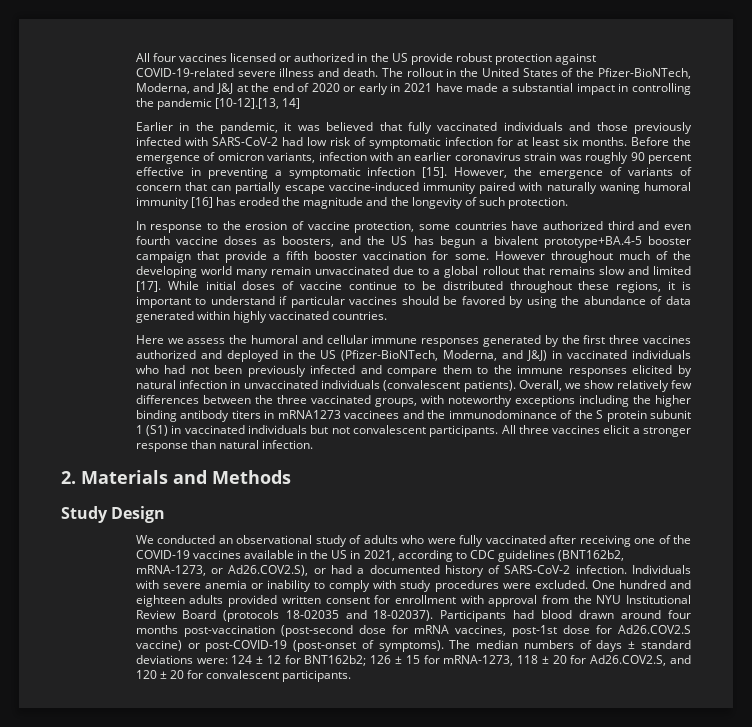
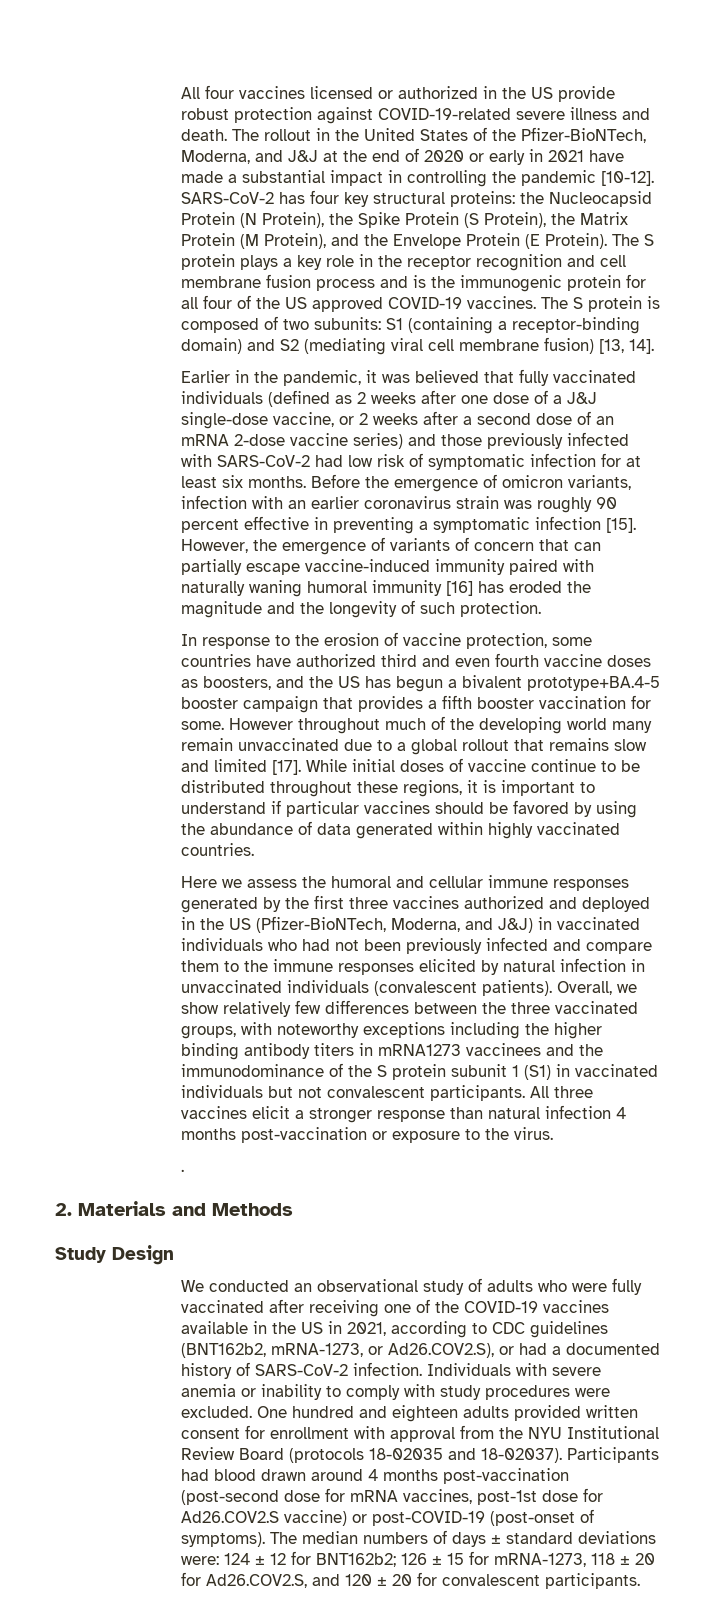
- The rollout in the United States of the Pfizer-BioNTech, Moderna, and J&J at the end of 2020 or early in 2021 have made a substantial impact in controlling the pandemic [10-12].[13, 14]
+ The rollout in the United States of the Pfizer-BioNTech, Moderna, and J&J at the end of 2020 or early in 2021 have made a substantial impact in controlling the pandemic [10-12]. SARS-CoV-2 has four key structural proteins: the Nucleocapsid Protein (N Protein), the Spike Protein (S Protein), the Matrix Protein (M Protein), and the Envelope Protein (E Protein). The S protein plays a key role in the receptor recognition and cell membrane fusion process and is the immunogenic protein for all four of the US approved COVID-19 vaccines. The S protein is composed of two subunits: S1 (containing a receptor-binding domain) and S2 (mediating viral cell membrane fusion) [13, 14].
- Earlier in the pandemic, it was believed that fully vaccinated individuals and those previously infected with SARS-CoV-2 had low risk of symptomatic infection for at least six months.
+ Earlier in the pandemic, it was believed that fully vaccinated individuals (defined as 2 weeks after one dose of a J&J single-dose vaccine, or 2 weeks after a second dose of an mRNA 2-dose vaccine series) and those previously infected with SARS-CoV-2 had low risk of symptomatic infection for at least six months.
- In response to the erosion of vaccine protection, some countries have authorized third and even fourth vaccine doses as boosters, and the US has begun a bivalent prototype+BA.4-5 booster campaign that provide a fifth booster vaccination for some.
+ In response to the erosion of vaccine protection, some countries have authorized third and even fourth vaccine doses as boosters, and the US has begun a bivalent prototype+BA.4-5 booster campaign that provides a fifth booster vaccination for some.
- All three vaccines elicit a stronger response than natural infection.
+ All three vaccines elicit a stronger response than natural infection 4 months post-vaccination or exposure to the virus.
+ .
- Participants had blood drawn around four months post-vaccination (post-second dose for mRNA vaccines, post-1st dose for Ad26.COV2.S vaccine) or post-COVID-19 (post-onset of symptoms).
+ Participants had blood drawn around 4 months post-vaccination (post-second dose for mRNA vaccines, post-1st dose for Ad26.COV2.S vaccine) or post-COVID-19 (post-onset of symptoms).

